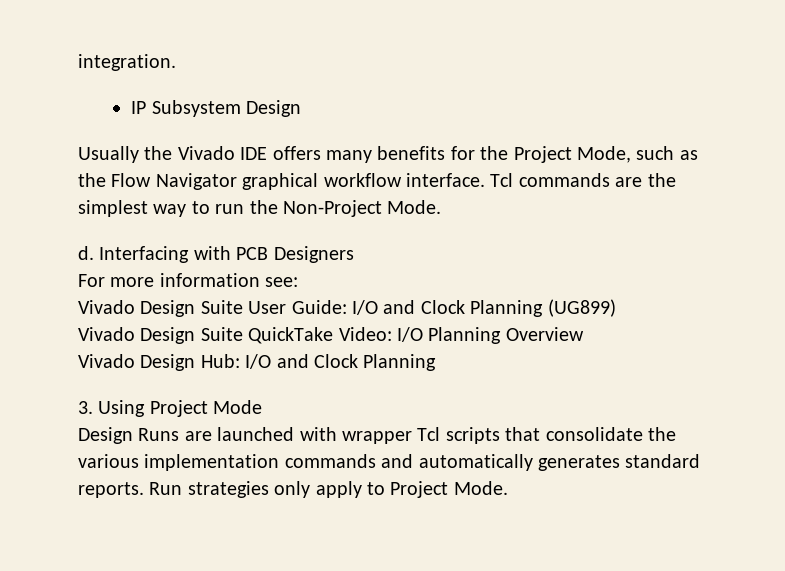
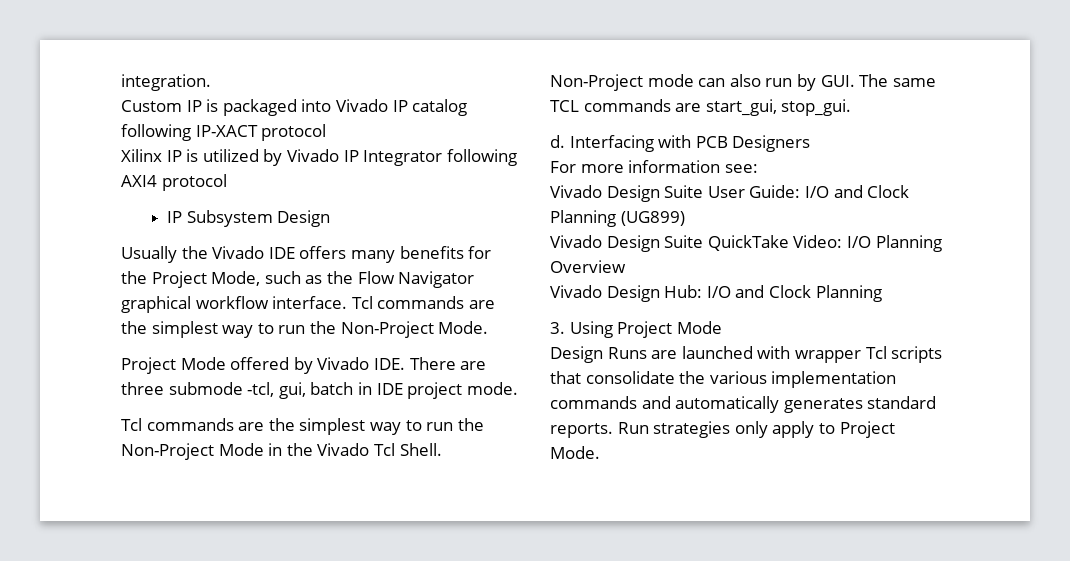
+ Custom IP is packaged into Vivado IP catalog following IP-XACT protocol
+ Xilinx IP is utilized by Vivado IP Integrator following AXI4 protocol
+ Project Mode offered by Vivado IDE. There are three submode -tcl, gui, batch in IDE project mode.
+ Tcl commands are the simplest way to run the Non-Project Mode in the Vivado Tcl Shell. Non-Project mode can also run by GUI. The same TCL commands are start_gui, stop_gui.

